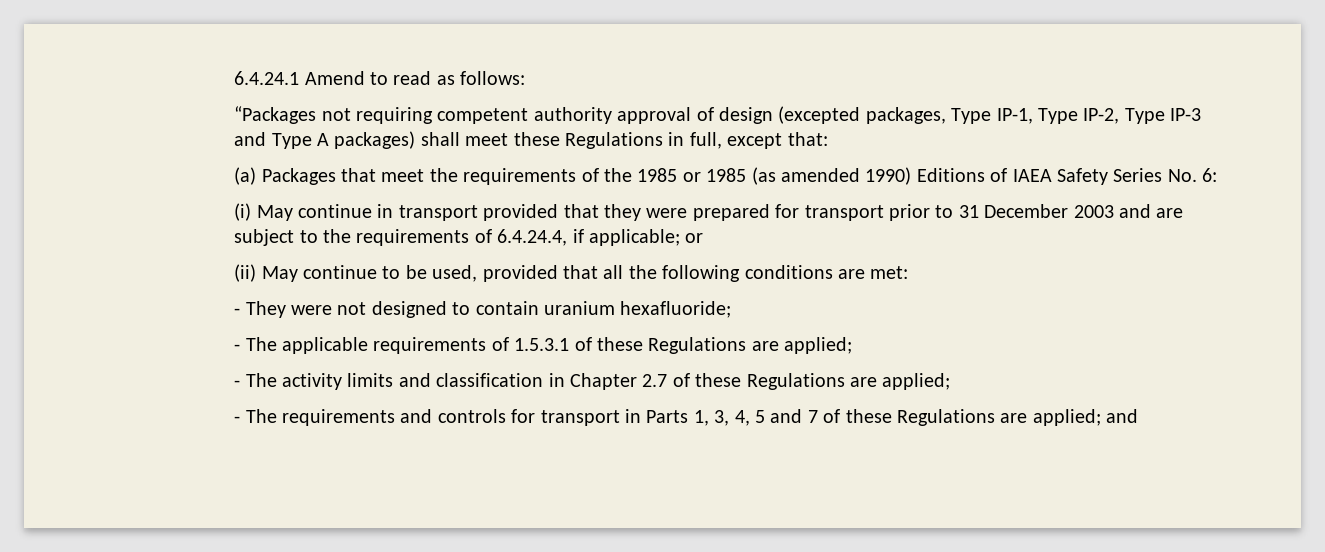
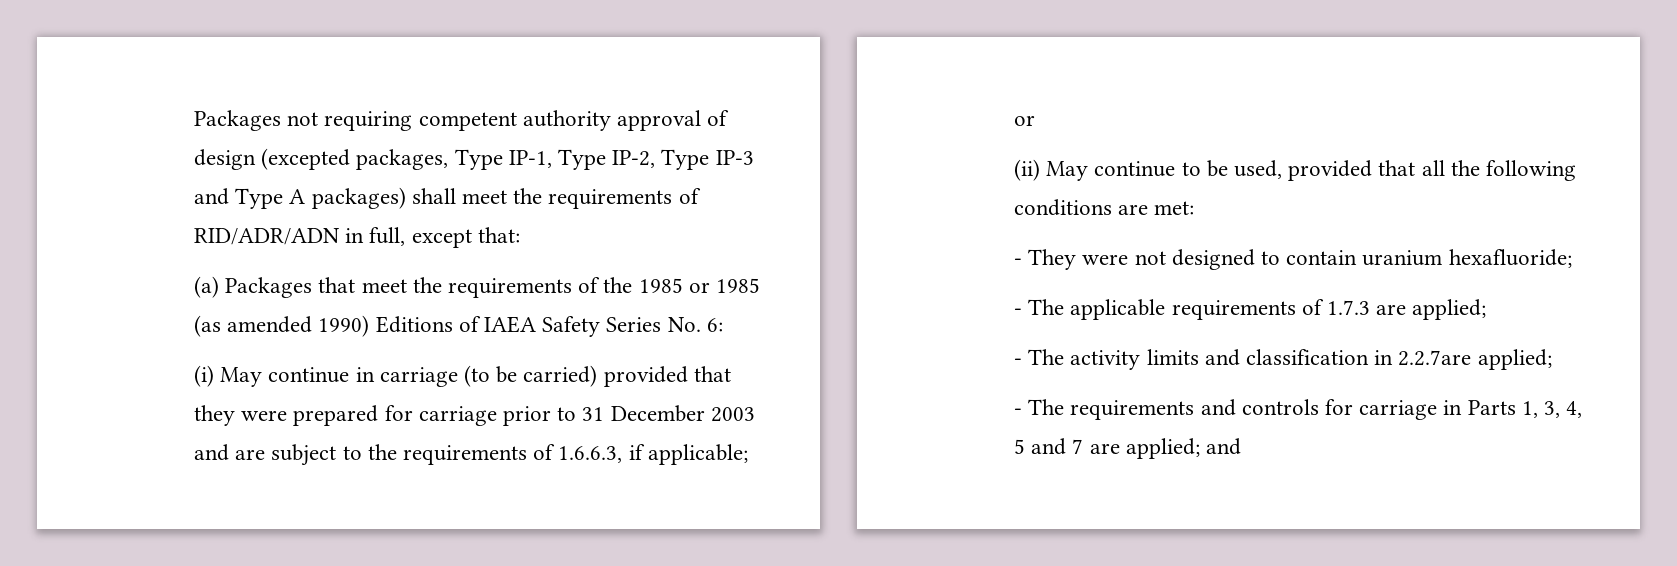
- 6.4.24.1 Amend to read as follows:
- “Packages not requiring competent authority approval of design (excepted packages, Type IP-1, Type IP-2, Type IP-3 and Type A packages) shall meet these Regulations in full, except that:
+ Packages not requiring competent authority approval of design (excepted packages, Type IP-1, Type IP-2, Type IP-3 and Type A packages) shall meet the requirements of RID/ADR/ADN in full, except that:
- (i) May continue in transport provided that they were prepared for transport prior to 31 December 2003 and are subject to the requirements of 6.4.24.4, if applicable; or
+ (i) May continue in carriage (to be carried) provided that they were prepared for carriage prior to 31 December 2003 and are subject to the requirements of 1.6.6.3, if applicable; or
- - The applicable requirements of 1.5.3.1 of these Regulations are applied;
+ - The applicable requirements of 1.7.3 are applied;
- - The activity limits and classification in Chapter 2.7 of these Regulations are applied;
+ - The activity limits and classification in 2.2.7are applied;
- - The requirements and controls for transport in Parts 1, 3, 4, 5 and 7 of these Regulations are applied; and
+ - The requirements and controls for carriage in Parts 1, 3, 4, 5 and 7 are applied; and

